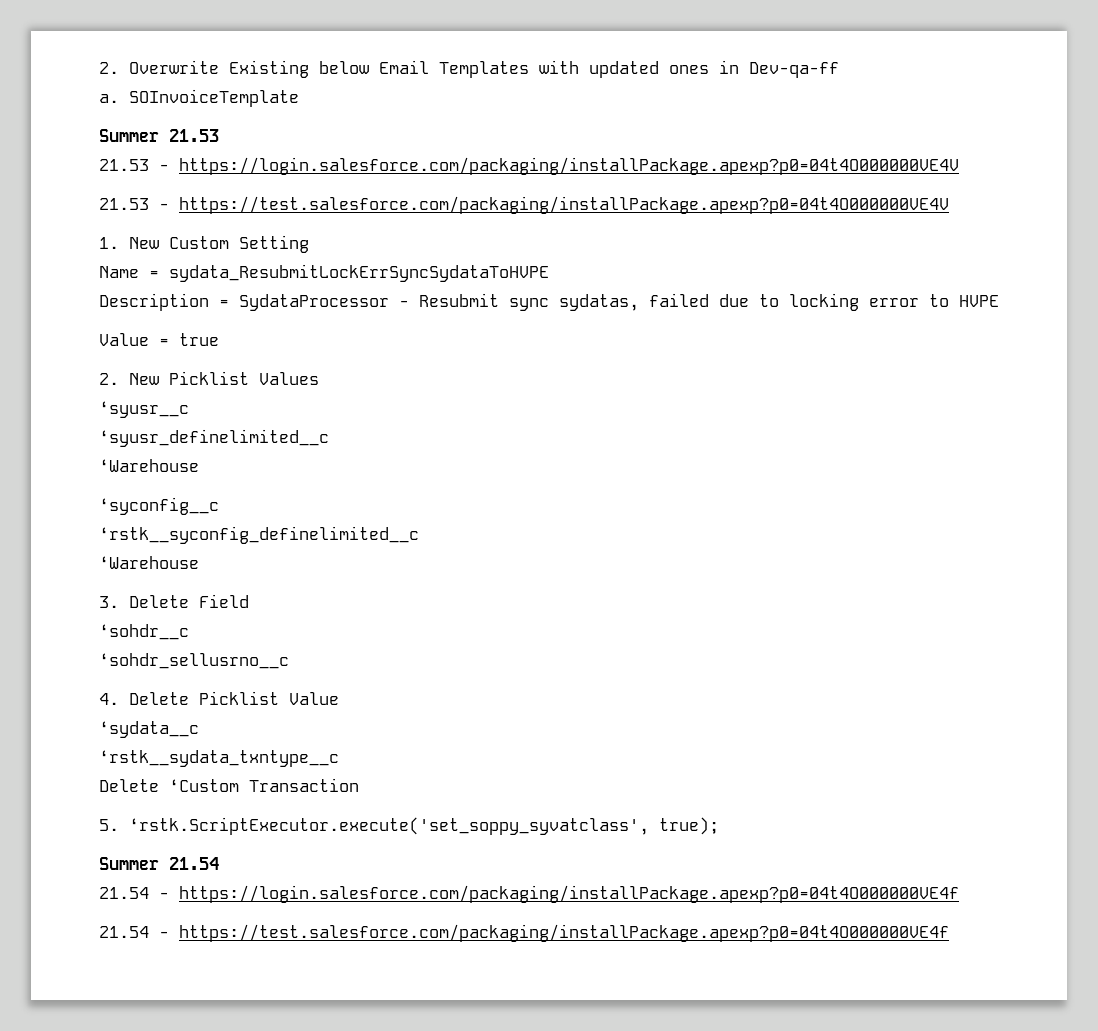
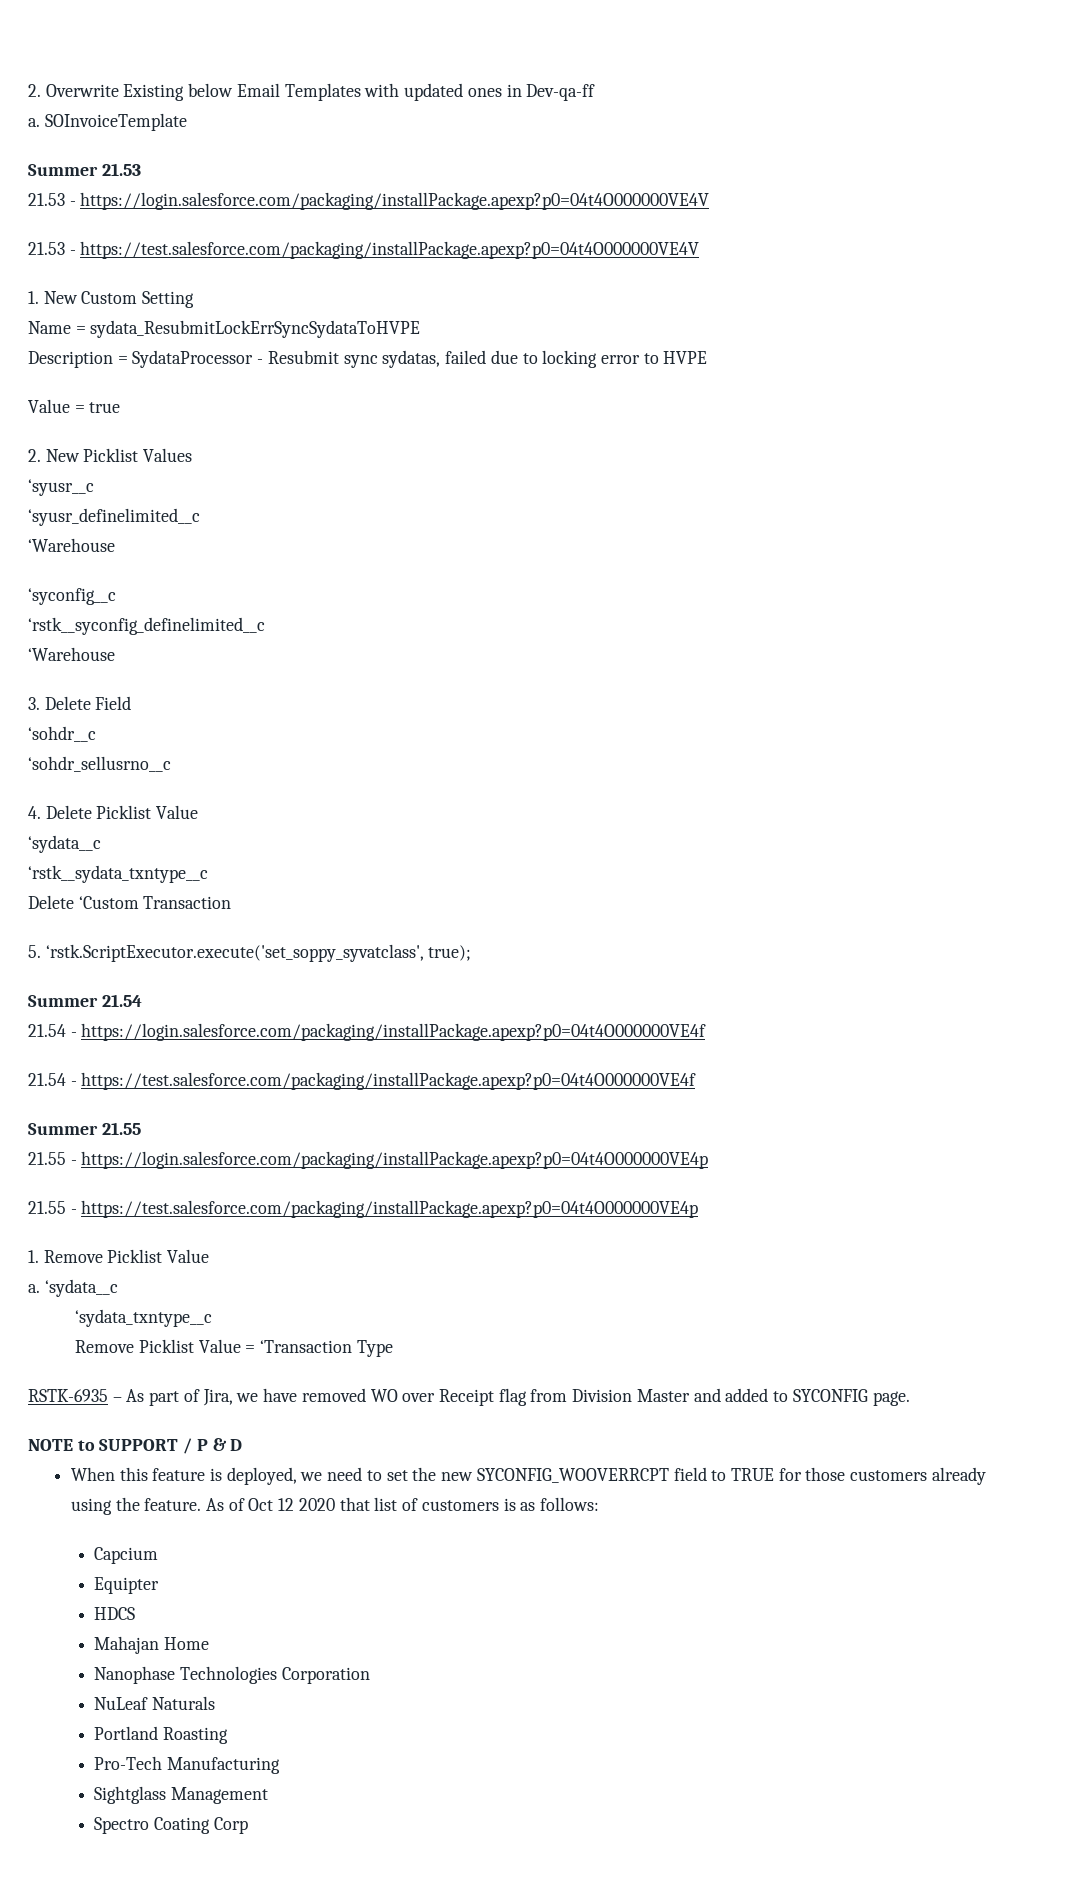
+ Summer 21.55
+ 21.55 - https://login.salesforce.com/packaging/installPackage.apexp?p0=04t4O000000VE4p
+ 21.55 - https://test.salesforce.com/packaging/installPackage.apexp?p0=04t4O000000VE4p
+ 1. Remove Picklist Value
+ a. ‘sydata__c
+ ‘sydata_txntype__c
+ Remove Picklist Value = ‘Transaction Type
+ RSTK-6935 – As part of Jira, we have removed WO over Receipt flag from Division Master and added to SYCONFIG page.
+ NOTE to SUPPORT / P & D
+ When this feature is deployed, we need to set the new SYCONFIG_WOOVERRCPT field to TRUE for those customers already using the feature. As of Oct 12 2020 that list of customers is as follows:
+ Capcium
+ Equipter
+ HDCS
+ Mahajan Home
+ Nanophase Technologies Corporation
+ NuLeaf Naturals
+ Portland Roasting
+ Pro-Tech Manufacturing
+ Sightglass Management
+ Spectro Coating Corp

